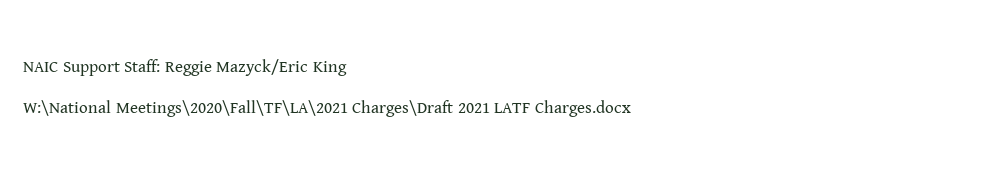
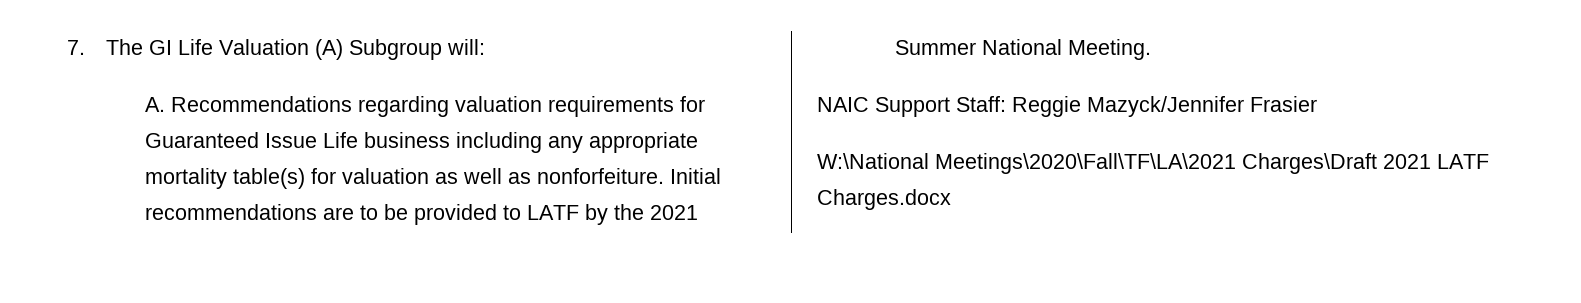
+ 7. The GI Life Valuation (A) Subgroup will:
+ A. Recommendations regarding valuation requirements for Guaranteed Issue Life business including any appropriate mortality table(s) for valuation as well as nonforfeiture. Initial recommendations are to be provided to LATF by the 2021 Summer National Meeting.
- NAIC Support Staff: Reggie Mazyck/Eric King
+ NAIC Support Staff: Reggie Mazyck/Jennifer Frasier

